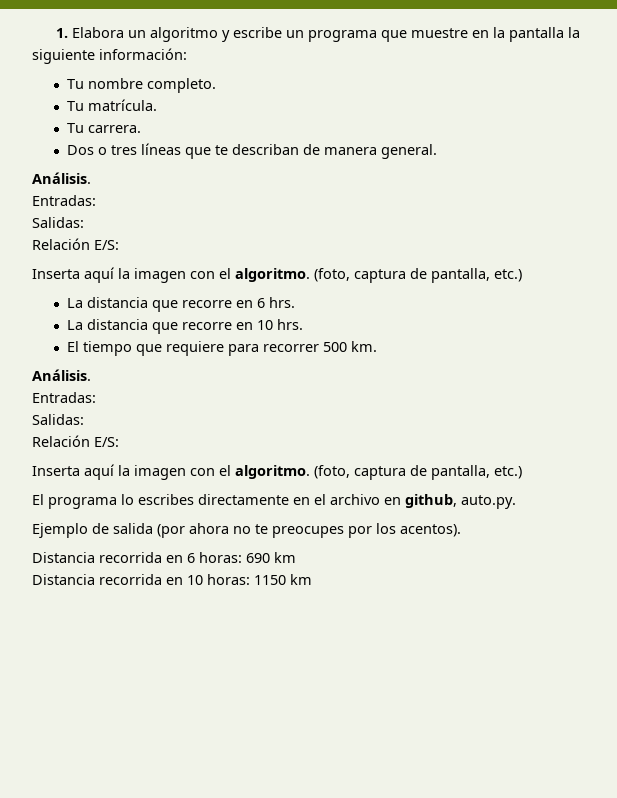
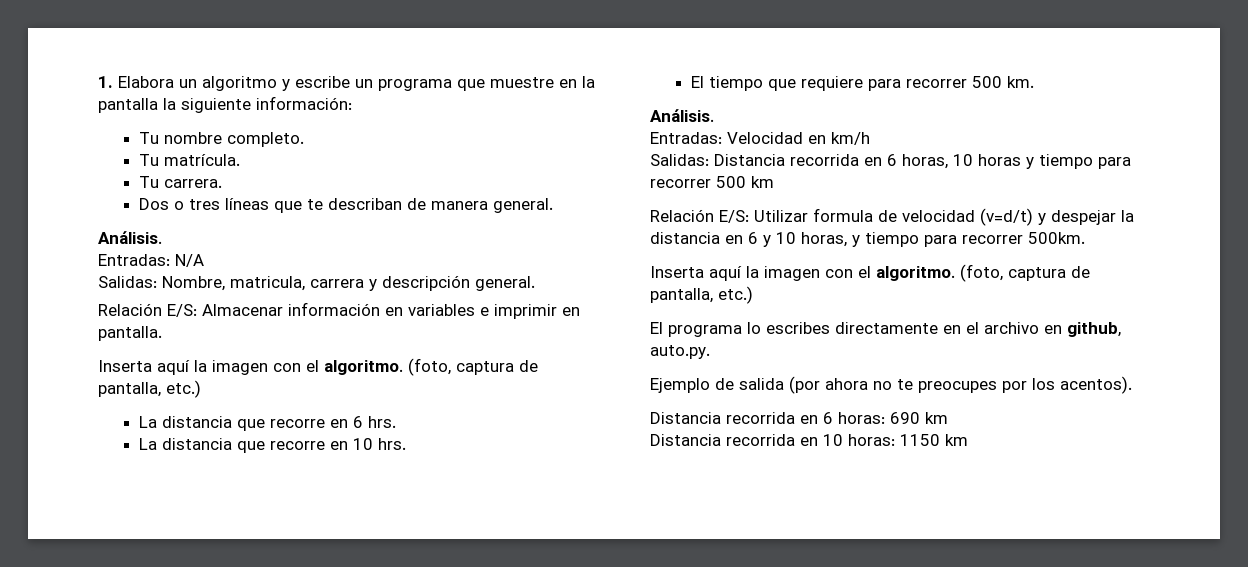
  Dos o tres líneas que te describan de manera general.
  Análisis.
- Entradas:
- Salidas:
- Relación E/S:
+ Entradas: N/A
+ Salidas: Nombre, matricula, carrera y descripción general.
+ Relación E/S: Almacenar información en variables e imprimir en pantalla.
  El tiempo que requiere para recorrer 500 km.
  Análisis.
- Entradas:
- Salidas:
- Relación E/S:
+ Entradas: Velocidad en km/h
+ Salidas: Distancia recorrida en 6 horas, 10 horas y tiempo para recorrer 500 km
+ Relación E/S: Utilizar formula de velocidad (v=d/t) y despejar la distancia en 6 y 10 horas, y tiempo para recorrer 500km.

